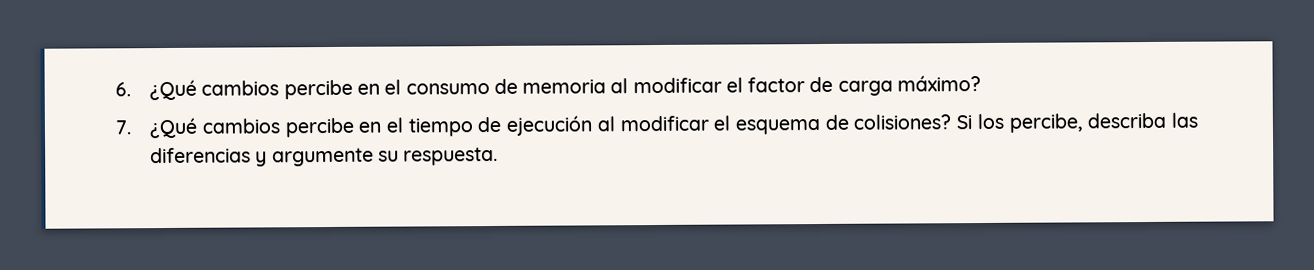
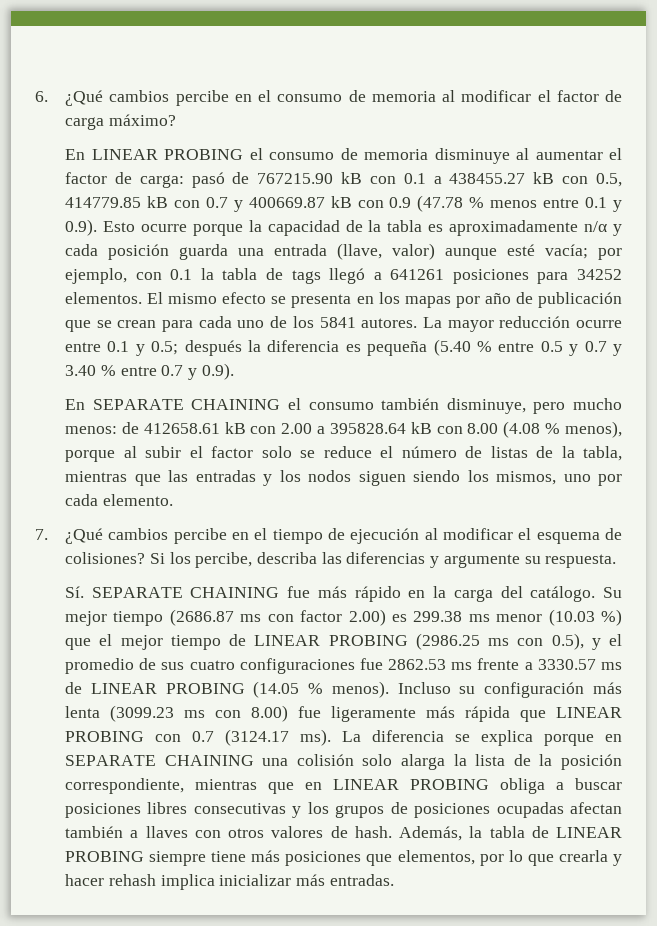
+ En LINEAR PROBING el consumo de memoria disminuye al aumentar el factor de carga: pasó de 767215.90 kB con 0.1 a 438455.27 kB con 0.5, 414779.85 kB con 0.7 y 400669.87 kB con 0.9 (47.78 % menos entre 0.1 y 0.9). Esto ocurre porque la capacidad de la tabla es aproximadamente n/α y cada posición guarda una entrada (llave, valor) aunque esté vacía; por ejemplo, con 0.1 la tabla de tags llegó a 641261 posiciones para 34252 elementos. El mismo efecto se presenta en los mapas por año de publicación que se crean para cada uno de los 5841 autores. La mayor reducción ocurre entre 0.1 y 0.5; después la diferencia es pequeña (5.40 % entre 0.5 y 0.7 y 3.40 % entre 0.7 y 0.9).
+ En SEPARATE CHAINING el consumo también disminuye, pero mucho menos: de 412658.61 kB con 2.00 a 395828.64 kB con 8.00 (4.08 % menos), porque al subir el factor solo se reduce el número de listas de la tabla, mientras que las entradas y los nodos siguen siendo los mismos, uno por cada elemento.
+ Sí. SEPARATE CHAINING fue más rápido en la carga del catálogo. Su mejor tiempo (2686.87 ms con factor 2.00) es 299.38 ms menor (10.03 %) que el mejor tiempo de LINEAR PROBING (2986.25 ms con 0.5), y el promedio de sus cuatro configuraciones fue 2862.53 ms frente a 3330.57 ms de LINEAR PROBING (14.05 % menos). Incluso su configuración más lenta (3099.23 ms con 8.00) fue ligeramente más rápida que LINEAR PROBING con 0.7 (3124.17 ms). La diferencia se explica porque en SEPARATE CHAINING una colisión solo alarga la lista de la posición correspondiente, mientras que en LINEAR PROBING obliga a buscar posiciones libres consecutivas y los grupos de posiciones ocupadas afectan también a llaves con otros valores de hash. Además, la tabla de LINEAR PROBING siempre tiene más posiciones que elementos, por lo que crearla y hacer rehash implica inicializar más entradas.

